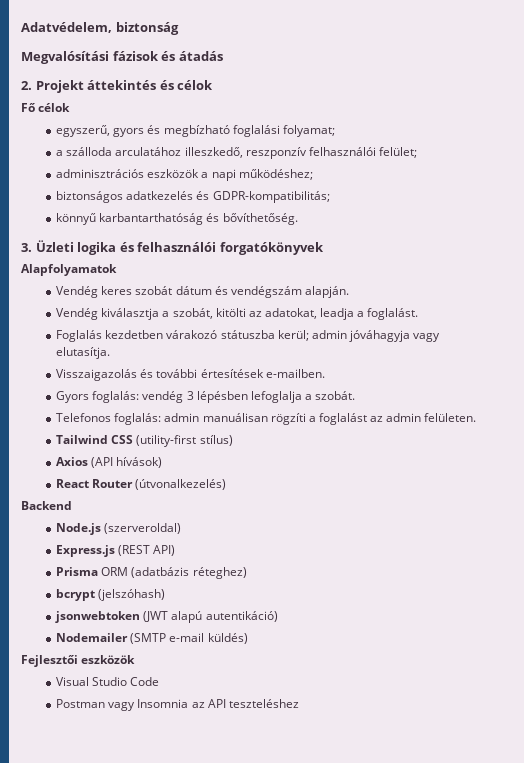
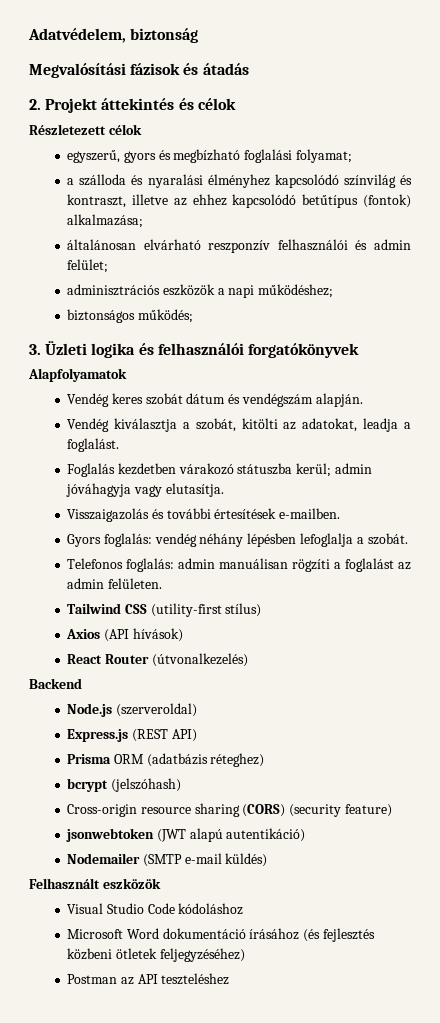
- Fő célok
+ Részletezett célok
- a szálloda arculatához illeszkedő, reszponzív felhasználói felület;
+ a szálloda és nyaralási élményhez kapcsolódó színvilág és kontraszt, illetve az ehhez kapcsolódó betűtípus (fontok) alkalmazása;
+ általánosan elvárható reszponzív felhasználói és admin felület;
- biztonságos adatkezelés és GDPR-kompatibilitás;
- könnyű karbantarthatóság és bővíthetőség.
+ biztonságos működés;
- Gyors foglalás: vendég 3 lépésben lefoglalja a szobát.
+ Gyors foglalás: vendég néhány lépésben lefoglalja a szobát.
+ Cross-origin resource sharing (CORS) (security feature)
- Fejlesztői eszközök
+ Felhasznált eszközök
- Visual Studio Code
+ Visual Studio Code kódoláshoz
+ Microsoft Word dokumentáció írásához (és fejlesztés közbeni ötletek feljegyzéséhez)
- Postman vagy Insomnia az API teszteléshez
+ Postman az API teszteléshez

